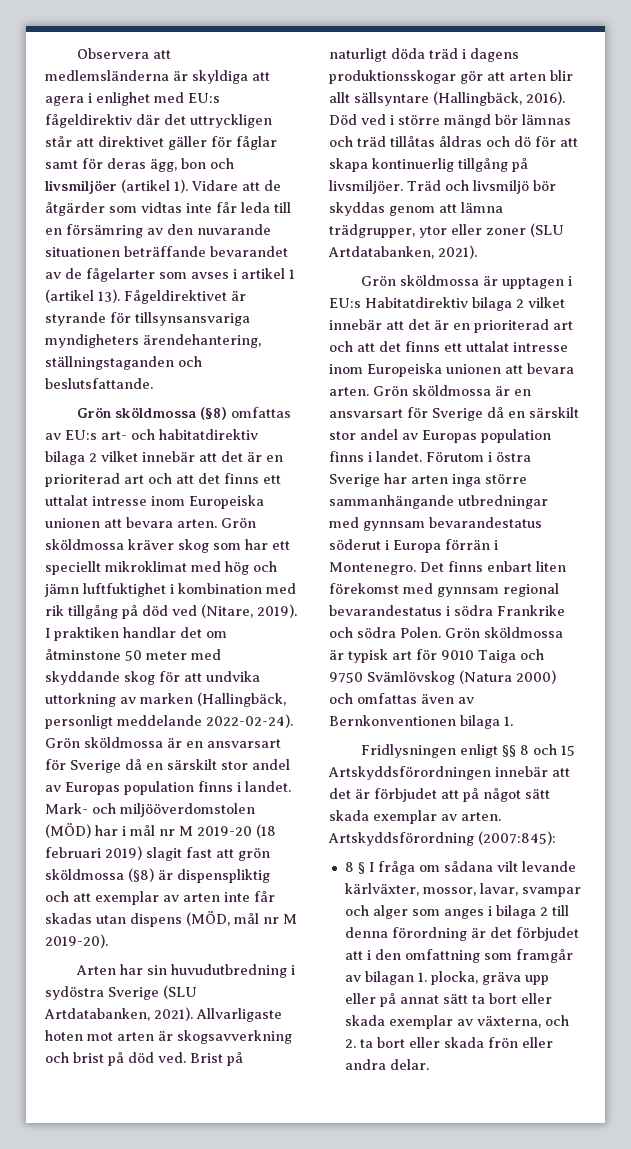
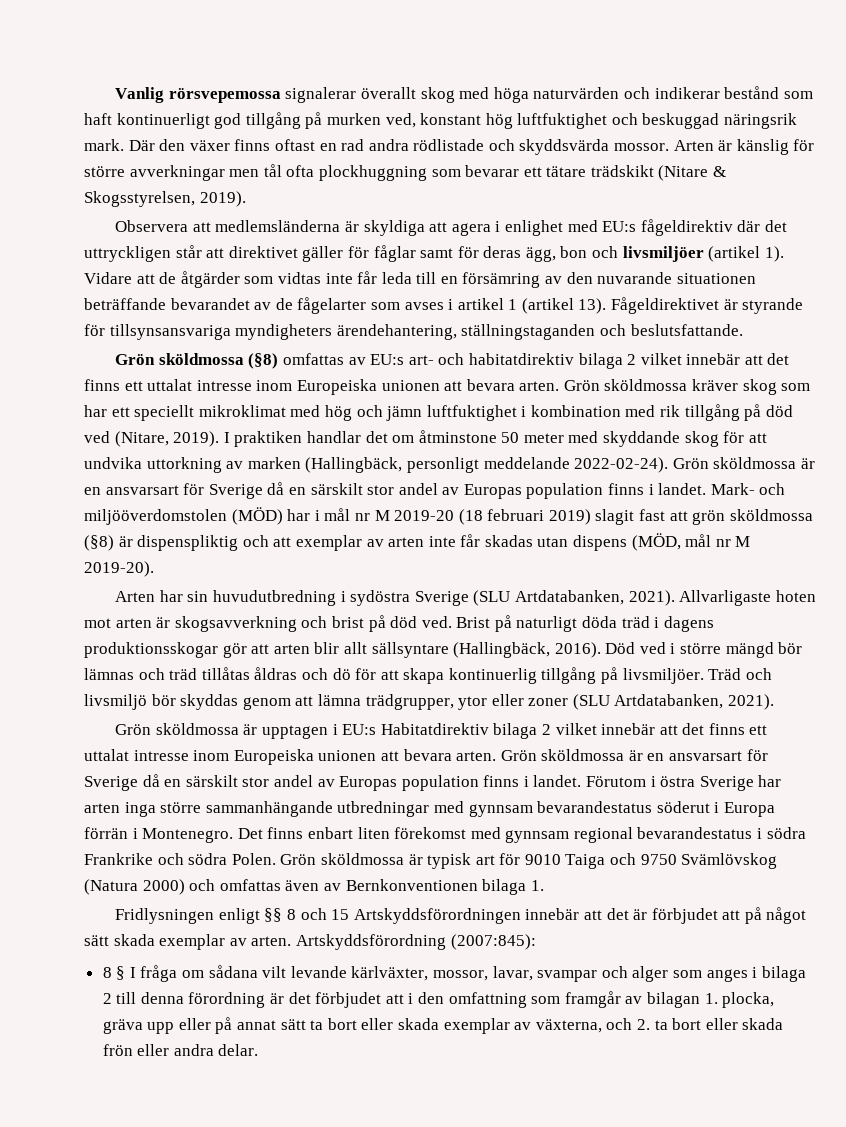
+ Vanlig rörsvepemossa signalerar överallt skog med höga naturvärden och indikerar bestånd som haft kontinuerligt god tillgång på murken ved, konstant hög luftfuktighet och beskuggad näringsrik mark. Där den växer finns oftast en rad andra rödlistade och skyddsvärda mossor. Arten är känslig för större avverkningar men tål ofta plockhuggning som bevarar ett tätare trädskikt (Nitare & Skogsstyrelsen, 2019).
- Grön sköldmossa (§8) omfattas av EU:s art- och habitatdirektiv bilaga 2 vilket innebär att det är en prioriterad art och att det finns ett uttalat intresse inom Europeiska unionen att bevara arten.
+ Grön sköldmossa (§8) omfattas av EU:s art- och habitatdirektiv bilaga 2 vilket innebär att det finns ett uttalat intresse inom Europeiska unionen att bevara arten.
- Grön sköldmossa är upptagen i EU:s Habitatdirektiv bilaga 2 vilket innebär att det är en prioriterad art och att det finns ett uttalat intresse inom Europeiska unionen att bevara arten.
+ Grön sköldmossa är upptagen i EU:s Habitatdirektiv bilaga 2 vilket innebär att det finns ett uttalat intresse inom Europeiska unionen att bevara arten.

